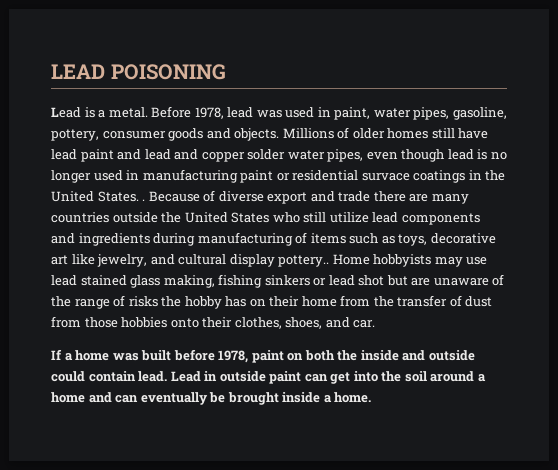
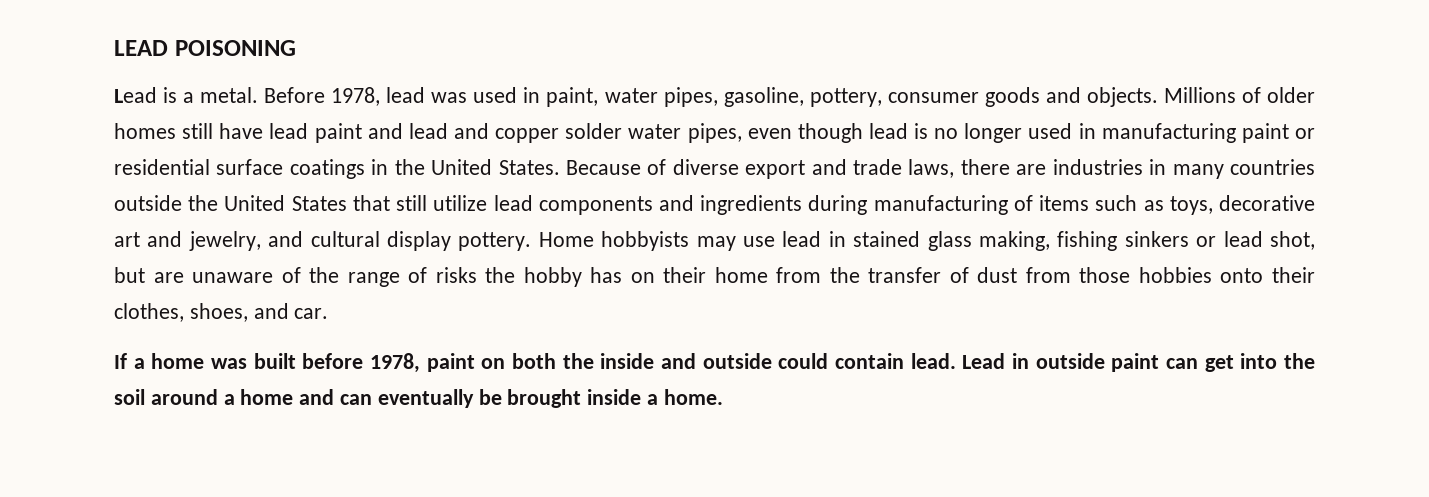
- Millions of older homes still have lead paint and lead and copper solder water pipes, even though lead is no longer used in manufacturing paint or residential survace coatings in the United States. .
+ Millions of older homes still have lead paint and lead and copper solder water pipes, even though lead is no longer used in manufacturing paint or residential surface coatings in the United States.
- Because of diverse export and trade there are many countries outside the United States who still utilize lead components and ingredients during manufacturing of items such as toys, decorative art like jewelry, and cultural display pottery..
+ Because of diverse export and trade laws, there are industries in many countries outside the United States that still utilize lead components and ingredients during manufacturing of items such as toys, decorative art and jewelry, and cultural display pottery.
- Home hobbyists may use lead stained glass making, fishing sinkers or lead shot but are unaware of the range of risks the hobby has on their home from the transfer of dust from those hobbies onto their clothes, shoes, and car.
+ Home hobbyists may use lead in stained glass making, fishing sinkers or lead shot, but are unaware of the range of risks the hobby has on their home from the transfer of dust from those hobbies onto their clothes, shoes, and car.

